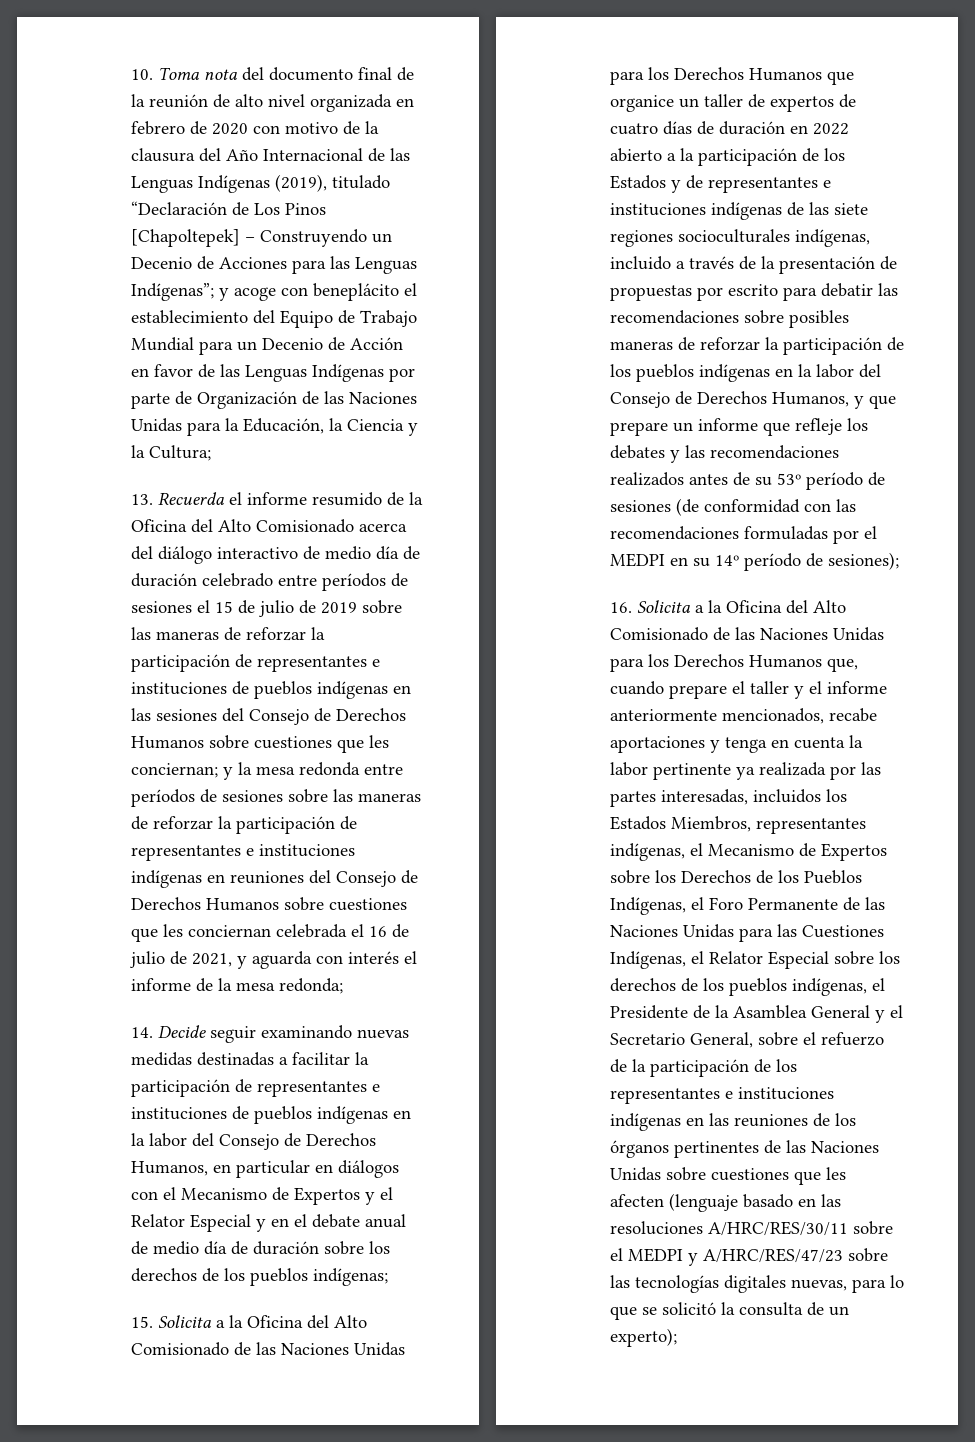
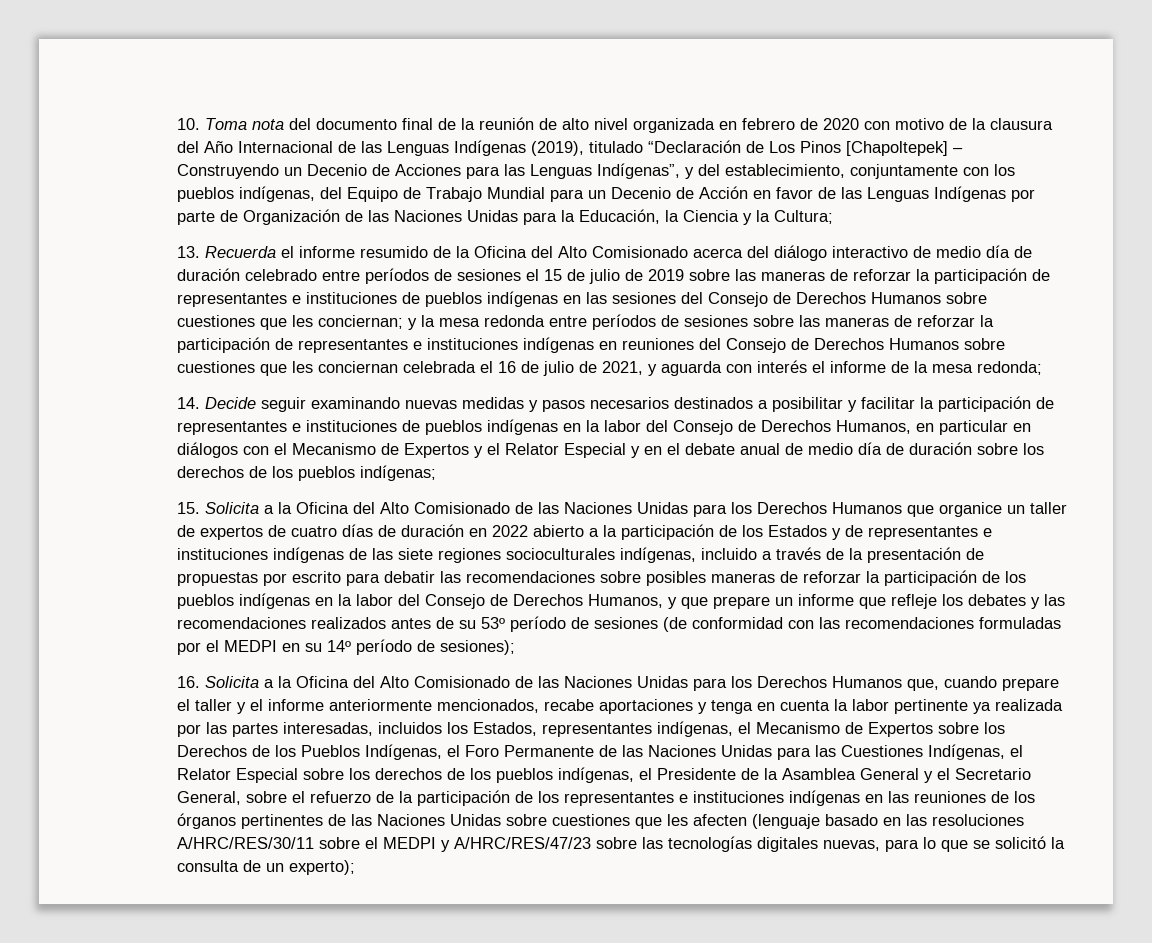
- 10. Toma nota del documento final de la reunión de alto nivel organizada en febrero de 2020 con motivo de la clausura del Año Internacional de las Lenguas Indígenas (2019), titulado “Declaración de Los Pinos [Chapoltepek] – Construyendo un Decenio de Acciones para las Lenguas Indígenas”; y acoge con beneplácito el establecimiento del Equipo de Trabajo Mundial para un Decenio de Acción en favor de las Lenguas Indígenas por parte de Organización de las Naciones Unidas para la Educación, la Ciencia y la Cultura;
+ 10. Toma nota del documento final de la reunión de alto nivel organizada en febrero de 2020 con motivo de la clausura del Año Internacional de las Lenguas Indígenas (2019), titulado “Declaración de Los Pinos [Chapoltepek] – Construyendo un Decenio de Acciones para las Lenguas Indígenas”, y del establecimiento, conjuntamente con los pueblos indígenas, del Equipo de Trabajo Mundial para un Decenio de Acción en favor de las Lenguas Indígenas por parte de Organización de las Naciones Unidas para la Educación, la Ciencia y la Cultura;
- 14. Decide seguir examinando nuevas medidas destinadas a facilitar la participación de representantes e instituciones de pueblos indígenas en la labor del Consejo de Derechos Humanos, en particular en diálogos con el Mecanismo de Expertos y el Relator Especial y en el debate anual de medio día de duración sobre los derechos de los pueblos indígenas;
+ 14. Decide seguir examinando nuevas medidas y pasos necesarios destinados a posibilitar y facilitar la participación de representantes e instituciones de pueblos indígenas en la labor del Consejo de Derechos Humanos, en particular en diálogos con el Mecanismo de Expertos y el Relator Especial y en el debate anual de medio día de duración sobre los derechos de los pueblos indígenas;
- 16. Solicita a la Oficina del Alto Comisionado de las Naciones Unidas para los Derechos Humanos que, cuando prepare el taller y el informe anteriormente mencionados, recabe aportaciones y tenga en cuenta la labor pertinente ya realizada por las partes interesadas, incluidos los Estados Miembros, representantes indígenas, el Mecanismo de Expertos sobre los Derechos de los Pueblos Indígenas, el Foro Permanente de las Naciones Unidas para las Cuestiones Indígenas, el Relator Especial sobre los derechos de los pueblos indígenas, el Presidente de la Asamblea General y el Secretario General, sobre el refuerzo de la participación de los representantes e instituciones indígenas en las reuniones de los órganos pertinentes de las Naciones Unidas sobre cuestiones que les afecten (lenguaje basado en las resoluciones A/HRC/RES/30/11 sobre el MEDPI y A/HRC/RES/47/23 sobre las tecnologías digitales nuevas, para lo que se solicitó la consulta de un experto);
+ 16. Solicita a la Oficina del Alto Comisionado de las Naciones Unidas para los Derechos Humanos que, cuando prepare el taller y el informe anteriormente mencionados, recabe aportaciones y tenga en cuenta la labor pertinente ya realizada por las partes interesadas, incluidos los Estados, representantes indígenas, el Mecanismo de Expertos sobre los Derechos de los Pueblos Indígenas, el Foro Permanente de las Naciones Unidas para las Cuestiones Indígenas, el Relator Especial sobre los derechos de los pueblos indígenas, el Presidente de la Asamblea General y el Secretario General, sobre el refuerzo de la participación de los representantes e instituciones indígenas en las reuniones de los órganos pertinentes de las Naciones Unidas sobre cuestiones que les afecten (lenguaje basado en las resoluciones A/HRC/RES/30/11 sobre el MEDPI y A/HRC/RES/47/23 sobre las tecnologías digitales nuevas, para lo que se solicitó la consulta de un experto);

